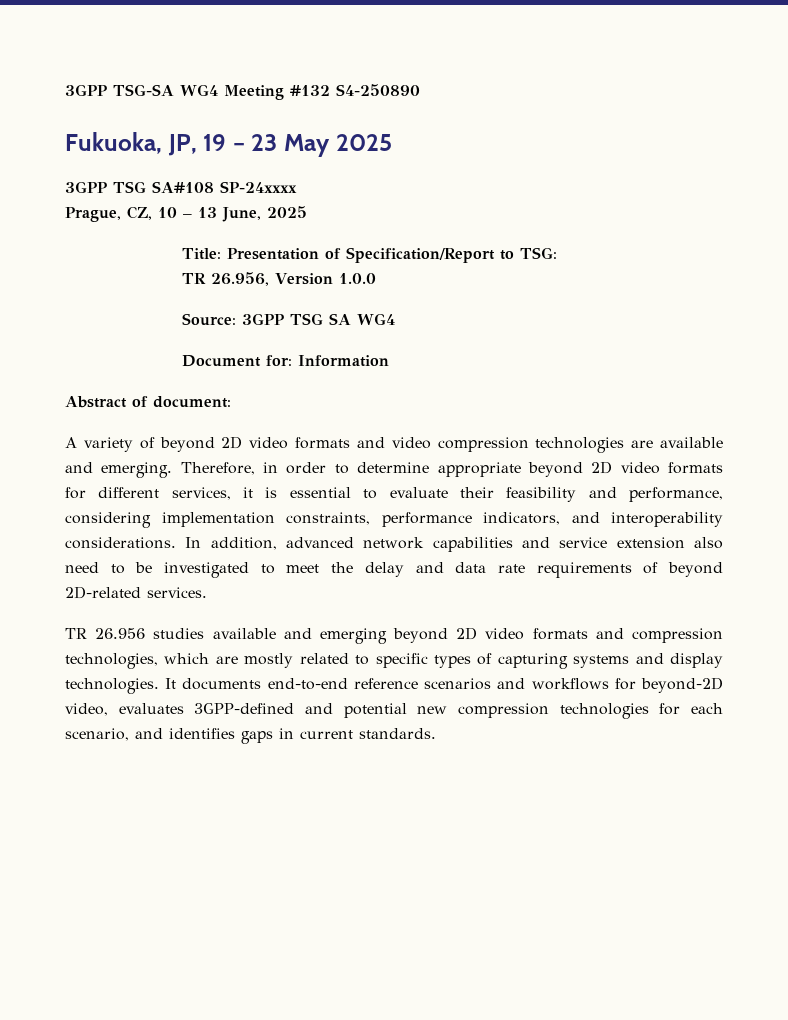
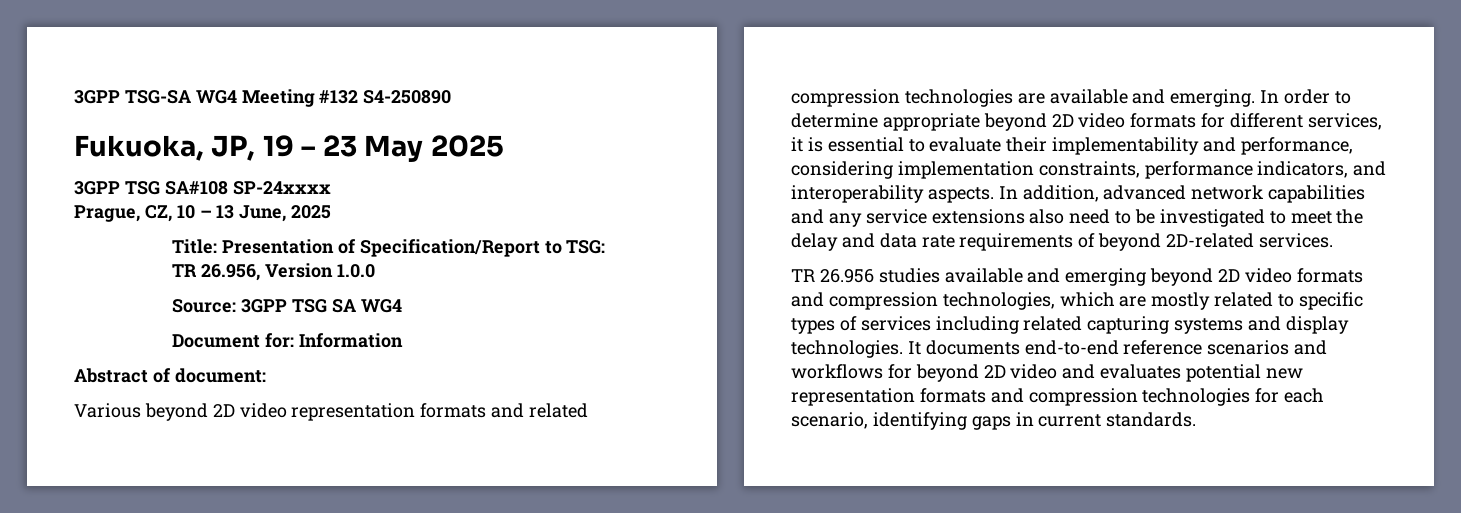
- A variety of beyond 2D video formats and video compression technologies are available and emerging.
+ Various beyond 2D video representation formats and related compression technologies are available and emerging.
- Therefore, in order to determine appropriate beyond 2D video formats for different services, it is essential to evaluate their feasibility and performance, considering implementation constraints, performance indicators, and interoperability considerations.
+ In order to determine appropriate beyond 2D video formats for different services, it is essential to evaluate their implementability and performance, considering implementation constraints, performance indicators, and interoperability aspects.
- In addition, advanced network capabilities and service extension also need to be investigated to meet the delay and data rate requirements of beyond 2D-related services.
+ In addition, advanced network capabilities and any service extensions also need to be investigated to meet the delay and data rate requirements of beyond 2D-related services.
- TR 26.956 studies available and emerging beyond 2D video formats and compression technologies, which are mostly related to specific types of capturing systems and display technologies.
+ TR 26.956 studies available and emerging beyond 2D video formats and compression technologies, which are mostly related to specific types of services including related capturing systems and display technologies.
- It documents end-to-end reference scenarios and workflows for beyond-2D video, evaluates 3GPP-defined and potential new compression technologies for each scenario, and identifies gaps in current standards.
+ It documents end-to-end reference scenarios and workflows for beyond 2D video and evaluates potential new representation formats and compression technologies for each scenario, identifying gaps in current standards.

